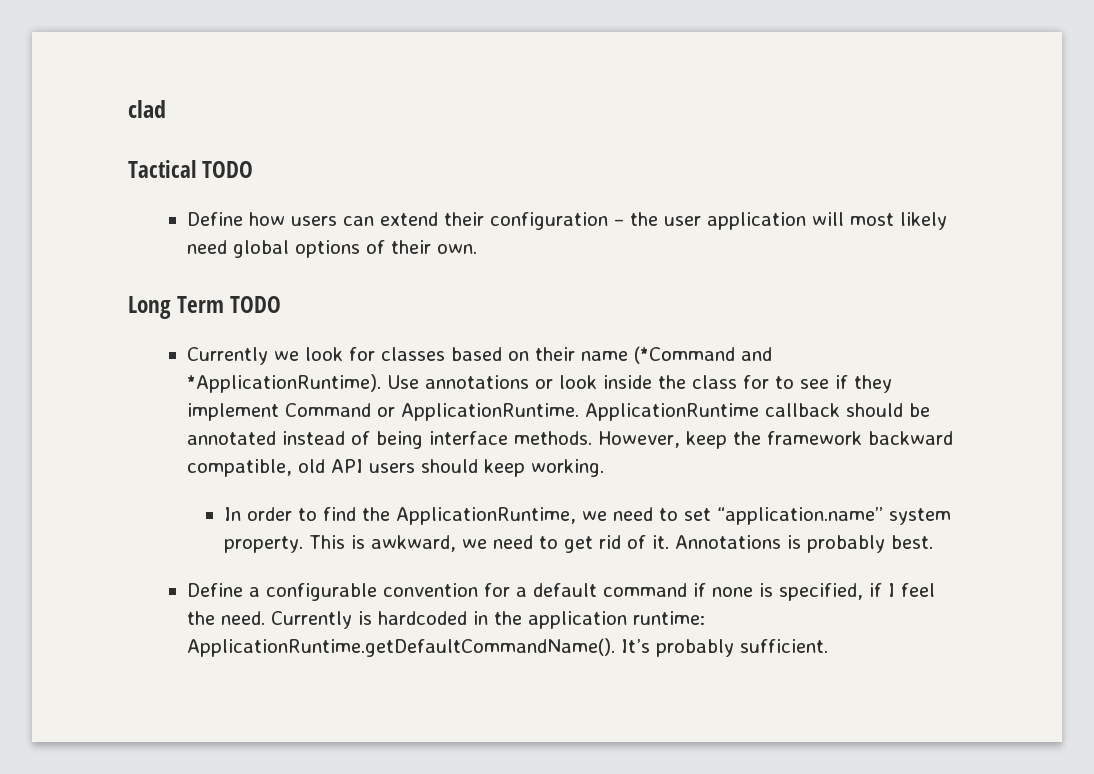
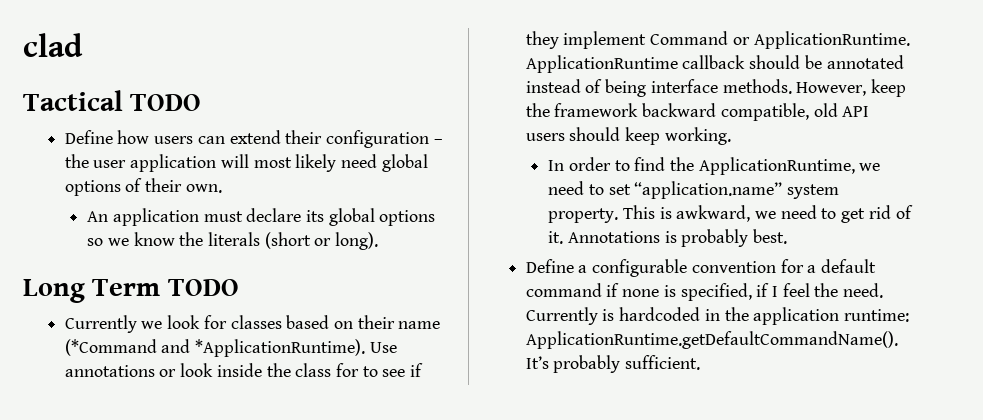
+ An application must declare its global options so we know the literals (short or long).

